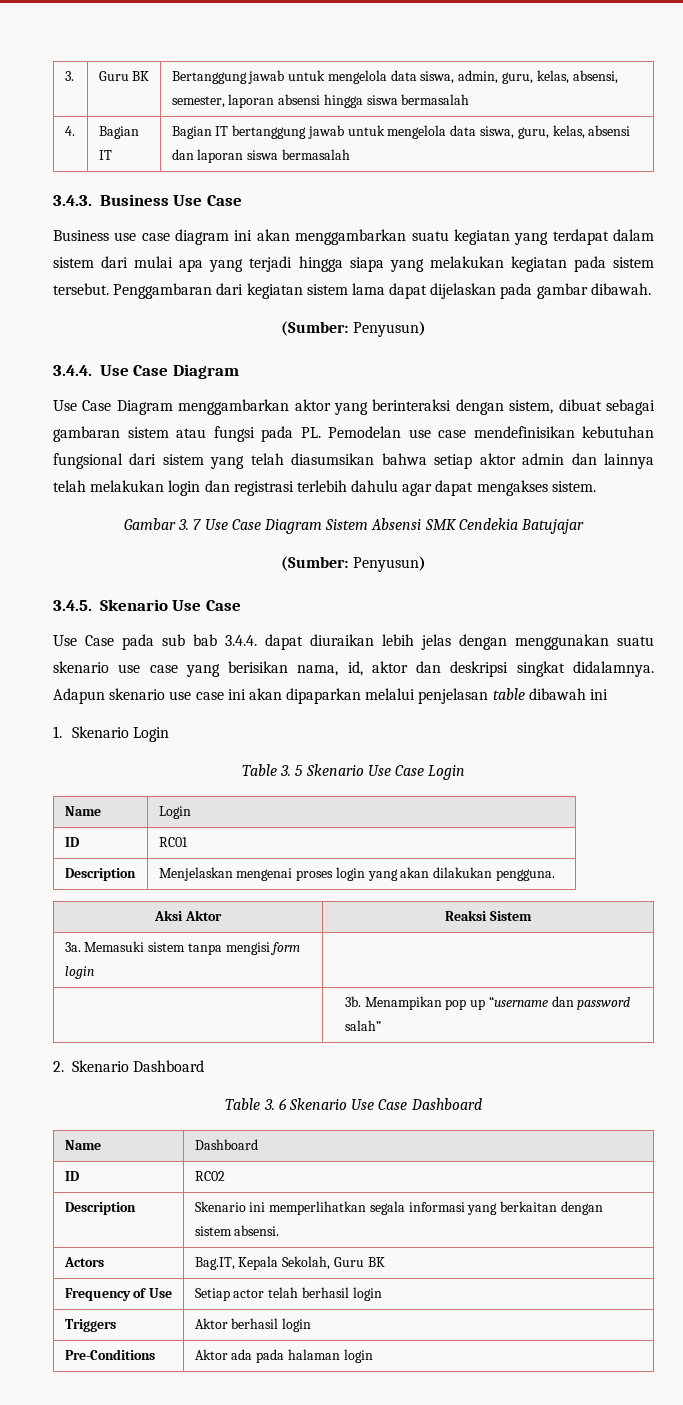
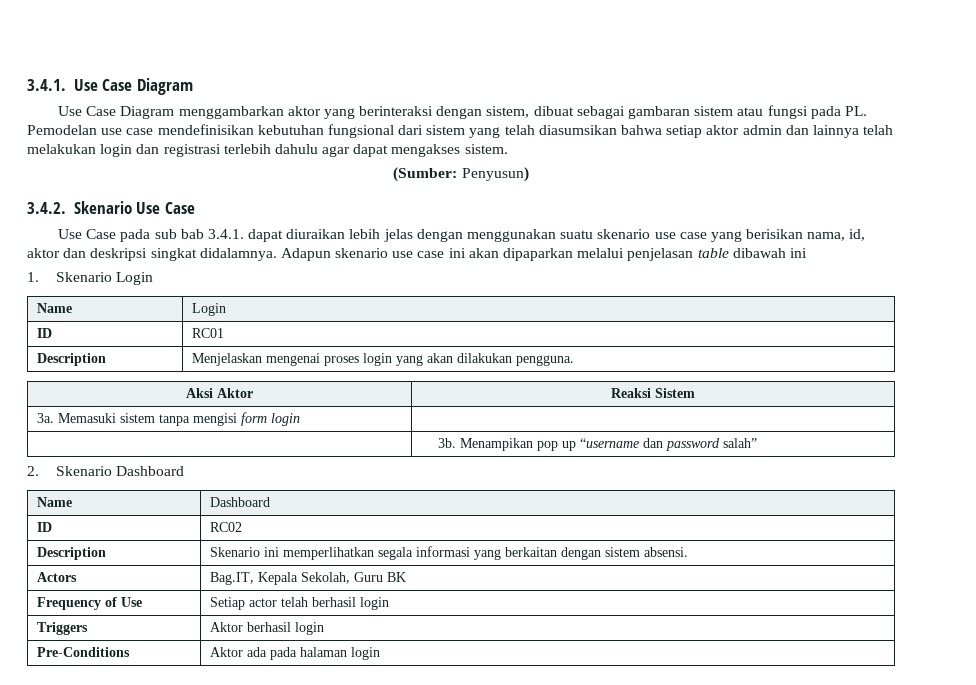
- 3. | Guru BK | Bertanggung jawab untuk mengelola data siswa, admin, guru, kelas, absensi, semester, laporan absensi hingga siswa bermasalah
- 4. | Bagian IT | Bagian IT bertanggung jawab untuk mengelola data siswa, guru, kelas, absensi dan laporan siswa bermasalah
- 3.4.3. Business Use Case
- Business use case diagram ini akan menggambarkan suatu kegiatan yang terdapat dalam sistem dari mulai apa yang terjadi hingga siapa yang melakukan kegiatan pada sistem tersebut. Penggambaran dari kegiatan sistem lama dapat dijelaskan pada gambar dibawah.
- (Sumber: Penyusun)
- 3.4.4. Use Case Diagram
+ 3.4.1. Use Case Diagram
- Gambar 3. 7 Use Case Diagram Sistem Absensi SMK Cendekia Batujajar
  (Sumber: Penyusun)
- 3.4.5. Skenario Use Case
+ 3.4.2. Skenario Use Case
- Use Case pada sub bab 3.4.4. dapat diuraikan lebih jelas dengan menggunakan suatu skenario use case yang berisikan nama, id, aktor dan deskripsi singkat didalamnya.
+ Use Case pada sub bab 3.4.1. dapat diuraikan lebih jelas dengan menggunakan suatu skenario use case yang berisikan nama, id, aktor dan deskripsi singkat didalamnya.
- Table 3. 5 Skenario Use Case Login
- Table 3. 6 Skenario Use Case Dashboard

